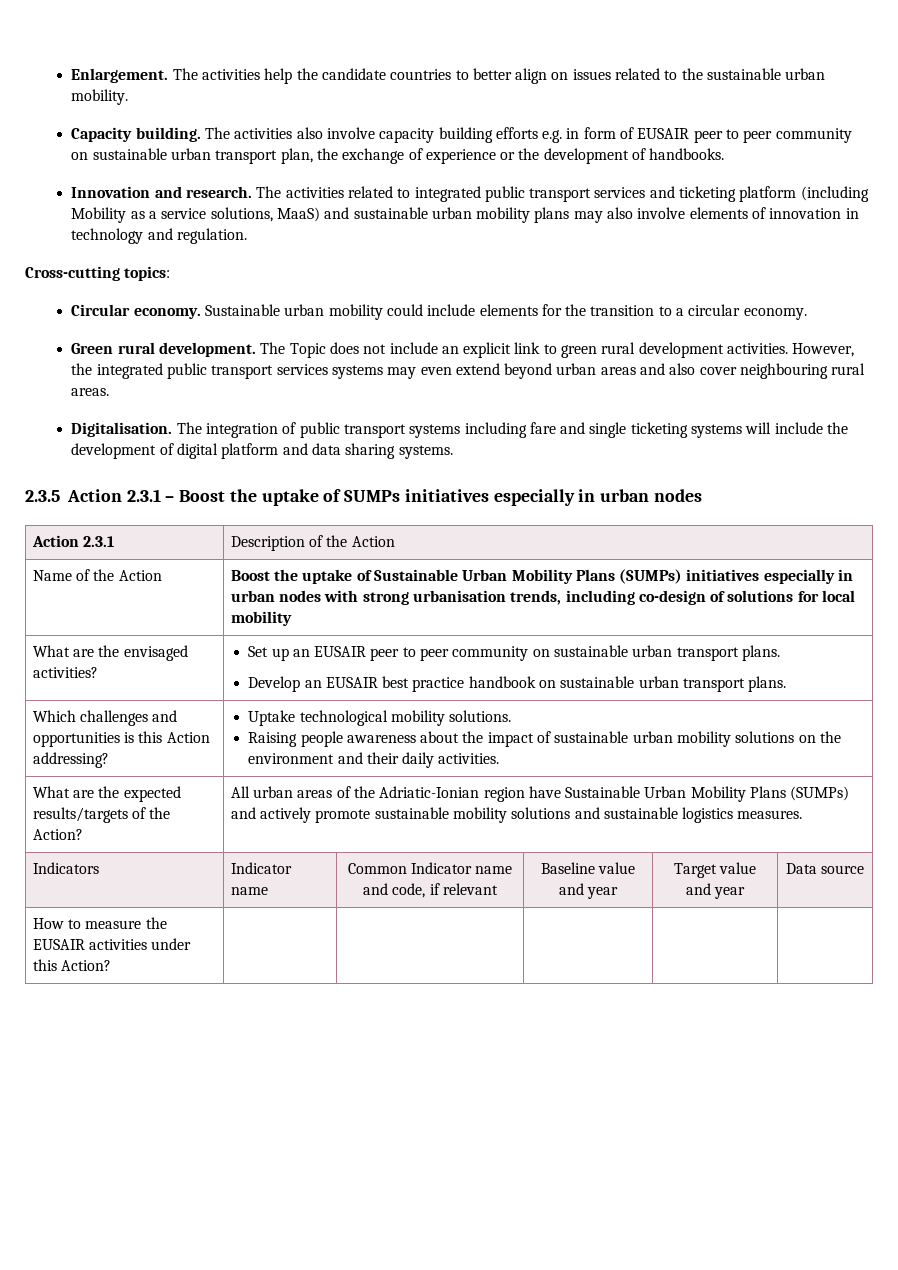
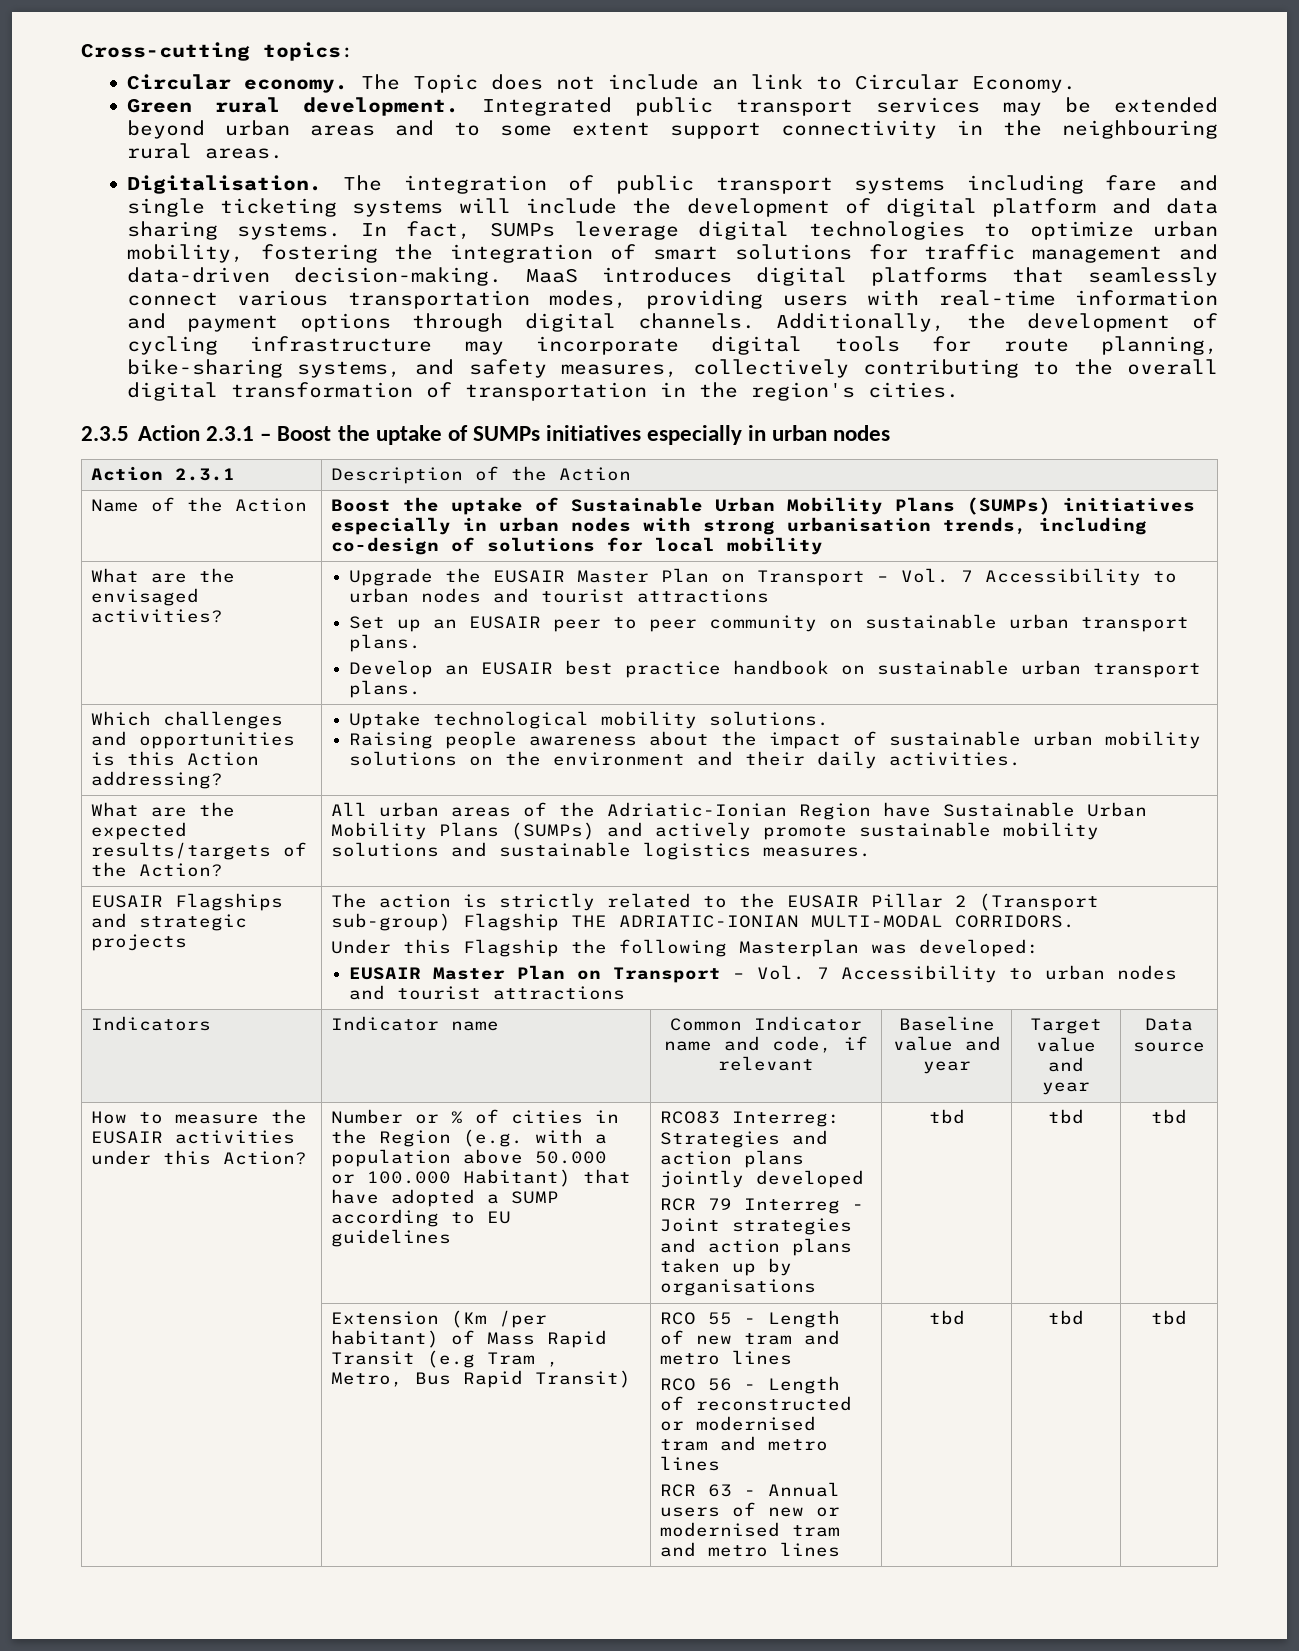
- Enlargement. The activities help the candidate countries to better align on issues related to the sustainable urban mobility.
- Capacity building. The activities also involve capacity building efforts e.g. in form of EUSAIR peer to peer community on sustainable urban transport plan, the exchange of experience or the development of handbooks.
- Innovation and research. The activities related to integrated public transport services and ticketing platform (including Mobility as a service solutions, MaaS) and sustainable urban mobility plans may also involve elements of innovation in technology and regulation.
  Cross-cutting topics:
- Circular economy. Sustainable urban mobility could include elements for the transition to a circular economy.
- Green rural development.
+ Circular economy.
- The Topic does not include an explicit link to green rural development activities. However, the integrated public transport services systems may even extend beyond urban areas and also cover neighbouring rural areas.
+ The Topic does not include an link to Circular Economy.
+ Green rural development. Integrated public transport services may be extended beyond urban areas and to some extent support connectivity in the neighbouring rural areas.
+ In fact, SUMPs leverage digital technologies to optimize urban mobility, fostering the integration of smart solutions for traffic management and data-driven decision-making. MaaS introduces digital platforms that seamlessly connect various transportation modes, providing users with real-time information and payment options through digital channels. Additionally, the development of cycling infrastructure may incorporate digital tools for route planning, bike-sharing systems, and safety measures, collectively contributing to the overall digital transformation of transportation in the region's cities.
+ Upgrade the EUSAIR Master Plan on Transport – Vol. 7 Accessibility to urban nodes and tourist attractions
- What are the expected results/targets of the Action? | All urban areas of the Adriatic-Ionian region have Sustainable Urban Mobility Plans (SUMPs) and actively promote sustainable mobility solutions and sustainable logistics measures.
+ What are the expected results/targets of the Action? | All urban areas of the Adriatic-Ionian Region have Sustainable Urban Mobility Plans (SUMPs) and actively promote sustainable mobility solutions and sustainable logistics measures.
+ EUSAIR Flagships and strategic projects | The action is strictly related to the EUSAIR Pillar 2 (Transport sub-group) Flagship THE ADRIATIC-IONIAN MULTI-MODAL CORRIDORS.
+ Under this Flagship the following Masterplan was developed:
+ EUSAIR Master Plan on Transport – Vol. 7 Accessibility to urban nodes and tourist attractions
+ Number or % of cities in the Region (e.g. with a population above 50.000 or 100.000 Habitant) that have adopted a SUMP according to EU guidelines | RCO83 Interreg: Strategies and action plans jointly developed
+ RCR 79 Interreg - Joint strategies and action plans taken up by organisations | tbd | tbd | tbd
+ | Extension (Km /per habitant) of Mass Rapid Transit (e.g Tram , Metro, Bus Rapid Transit) | RCO 55 - Length of new tram and metro lines
+ RCO 56 - Length of reconstructed or modernised tram and metro lines
+ RCR 63 - Annual users of new or modernised tram and metro lines | tbd | tbd | tbd

